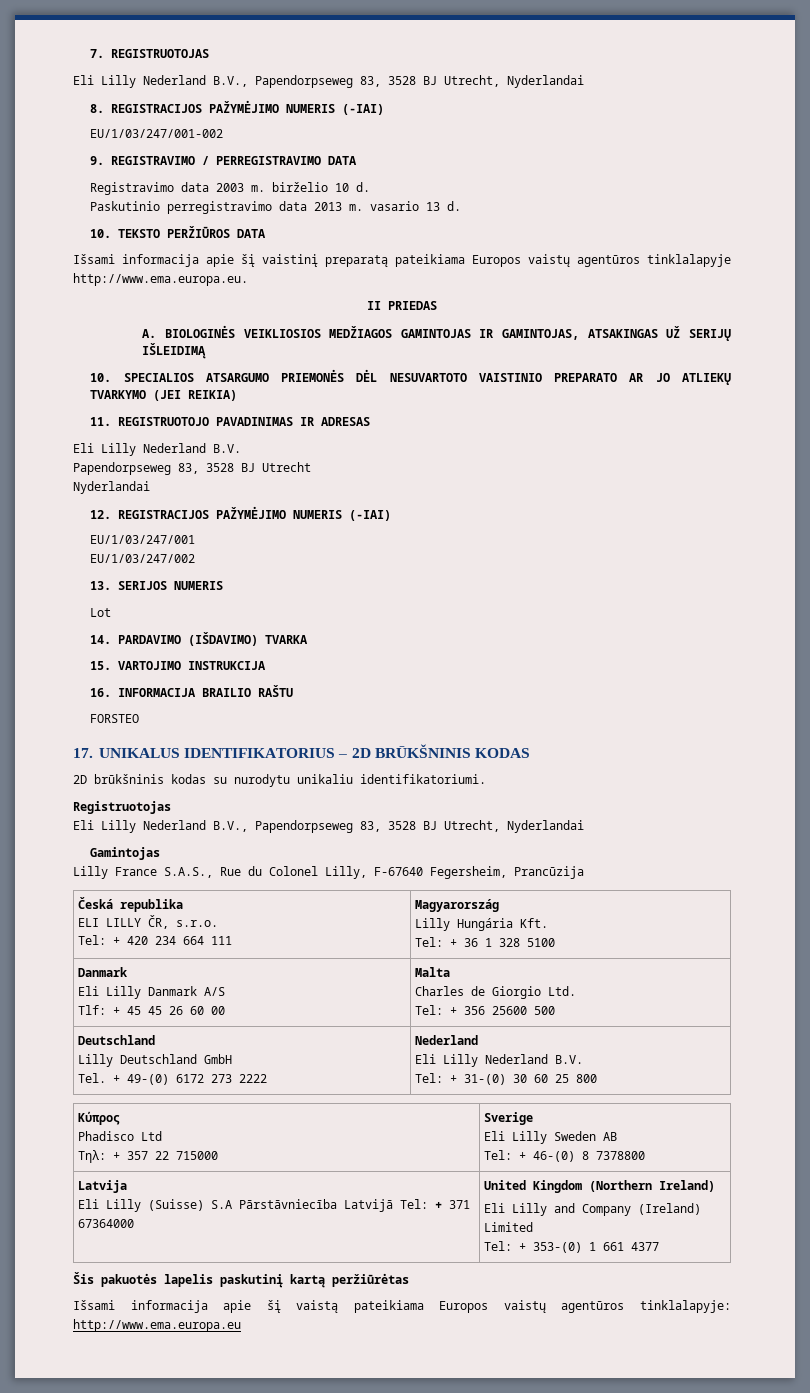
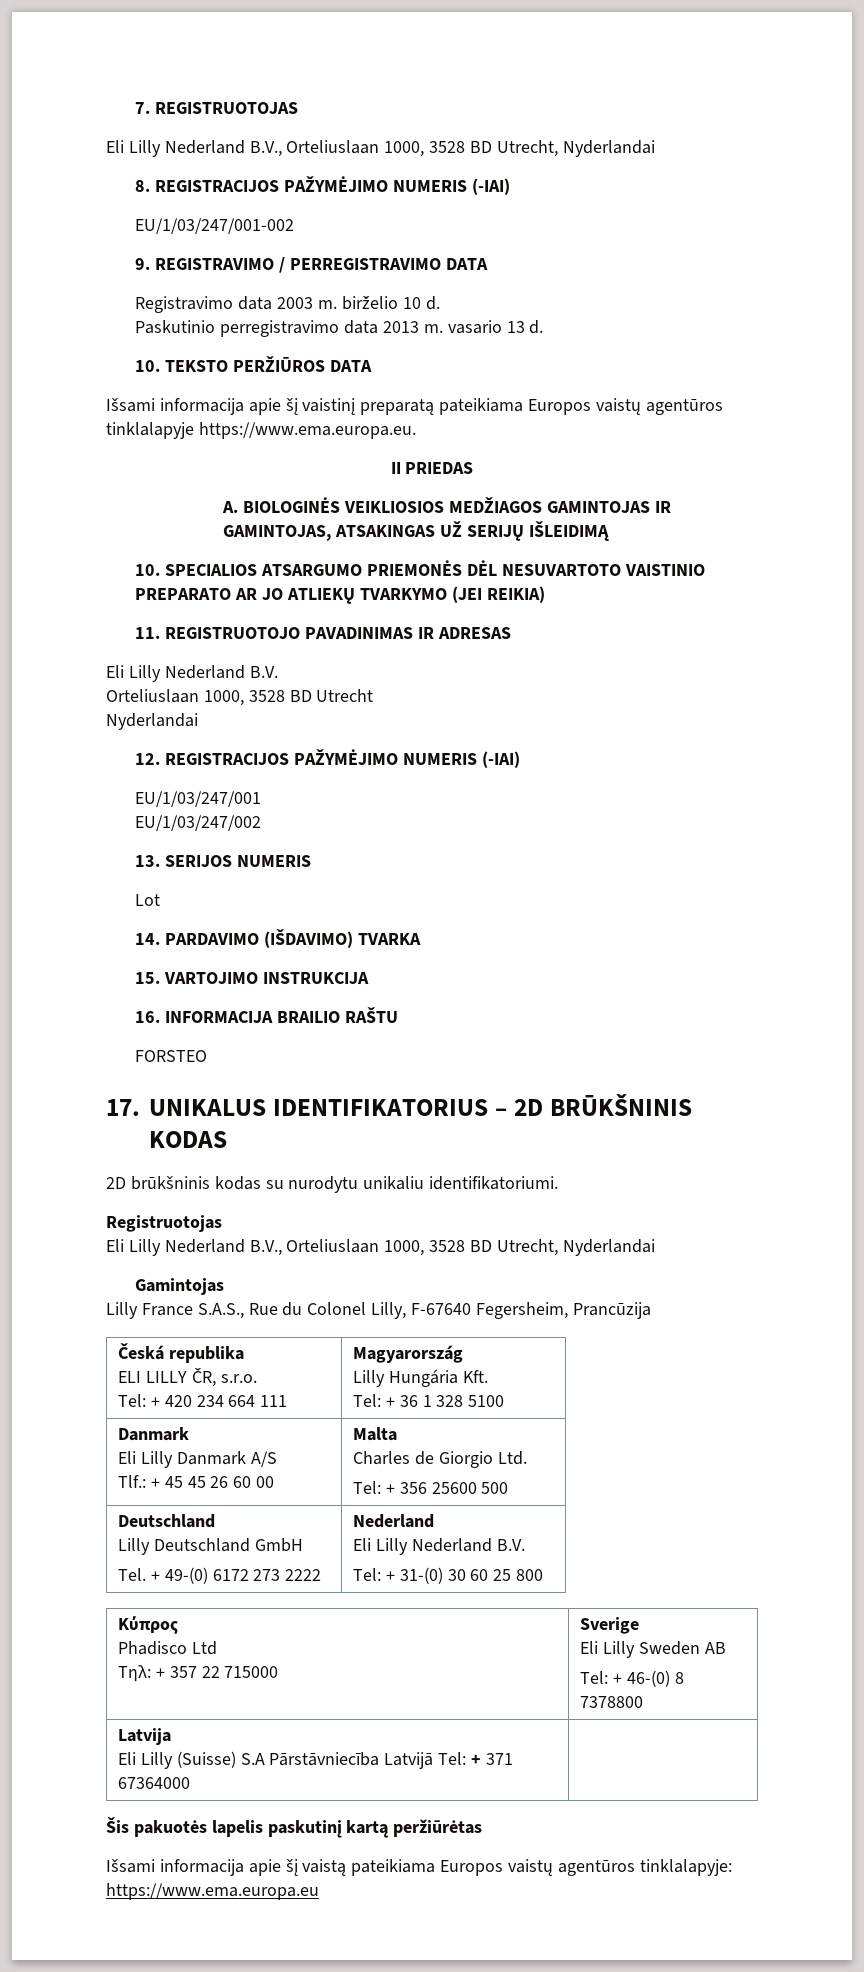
  7. REGISTRUOTOJAS
- Eli Lilly Nederland B.V., Papendorpseweg 83, 3528 BJ Utrecht, Nyderlandai
+ Eli Lilly Nederland B.V., Orteliuslaan 1000, 3528 BD Utrecht, Nyderlandai
- Išsami informacija apie šį vaistinį preparatą pateikiama Europos vaistų agentūros tinklalapyje http://www.ema.europa.eu.
+ Išsami informacija apie šį vaistinį preparatą pateikiama Europos vaistų agentūros tinklalapyje https://www.ema.europa.eu.
- Papendorpseweg 83, 3528 BJ Utrecht
+ Orteliuslaan 1000, 3528 BD Utrecht
  Registruotojas
- Eli Lilly Nederland B.V., Papendorpseweg 83, 3528 BJ Utrecht, Nyderlandai
+ Eli Lilly Nederland B.V., Orteliuslaan 1000, 3528 BD Utrecht, Nyderlandai
  Česká republika
  ELI LILLY ČR, s.r.o.
  Tel: + 420 234 664 111 | Magyarország
  Lilly Hungária Kft.
  Tel: + 36 1 328 5100
  Danmark
  Eli Lilly Danmark A/S
- Tlf: + 45 45 26 60 00 | Malta
+ Tlf.: + 45 45 26 60 00 | Malta
  Latvija
- Eli Lilly (Suisse) S.A Pārstāvniecība Latvijā Tel: + 371 67364000 | United Kingdom (Northern Ireland)
- Eli Lilly and Company (Ireland) Limited
- Tel: + 353-(0) 1 661 4377
+ Eli Lilly (Suisse) S.A Pārstāvniecība Latvijā Tel: + 371 67364000 |
- Išsami informacija apie šį vaistą pateikiama Europos vaistų agentūros tinklalapyje: http://www.ema.europa.eu
+ Išsami informacija apie šį vaistą pateikiama Europos vaistų agentūros tinklalapyje: https://www.ema.europa.eu

